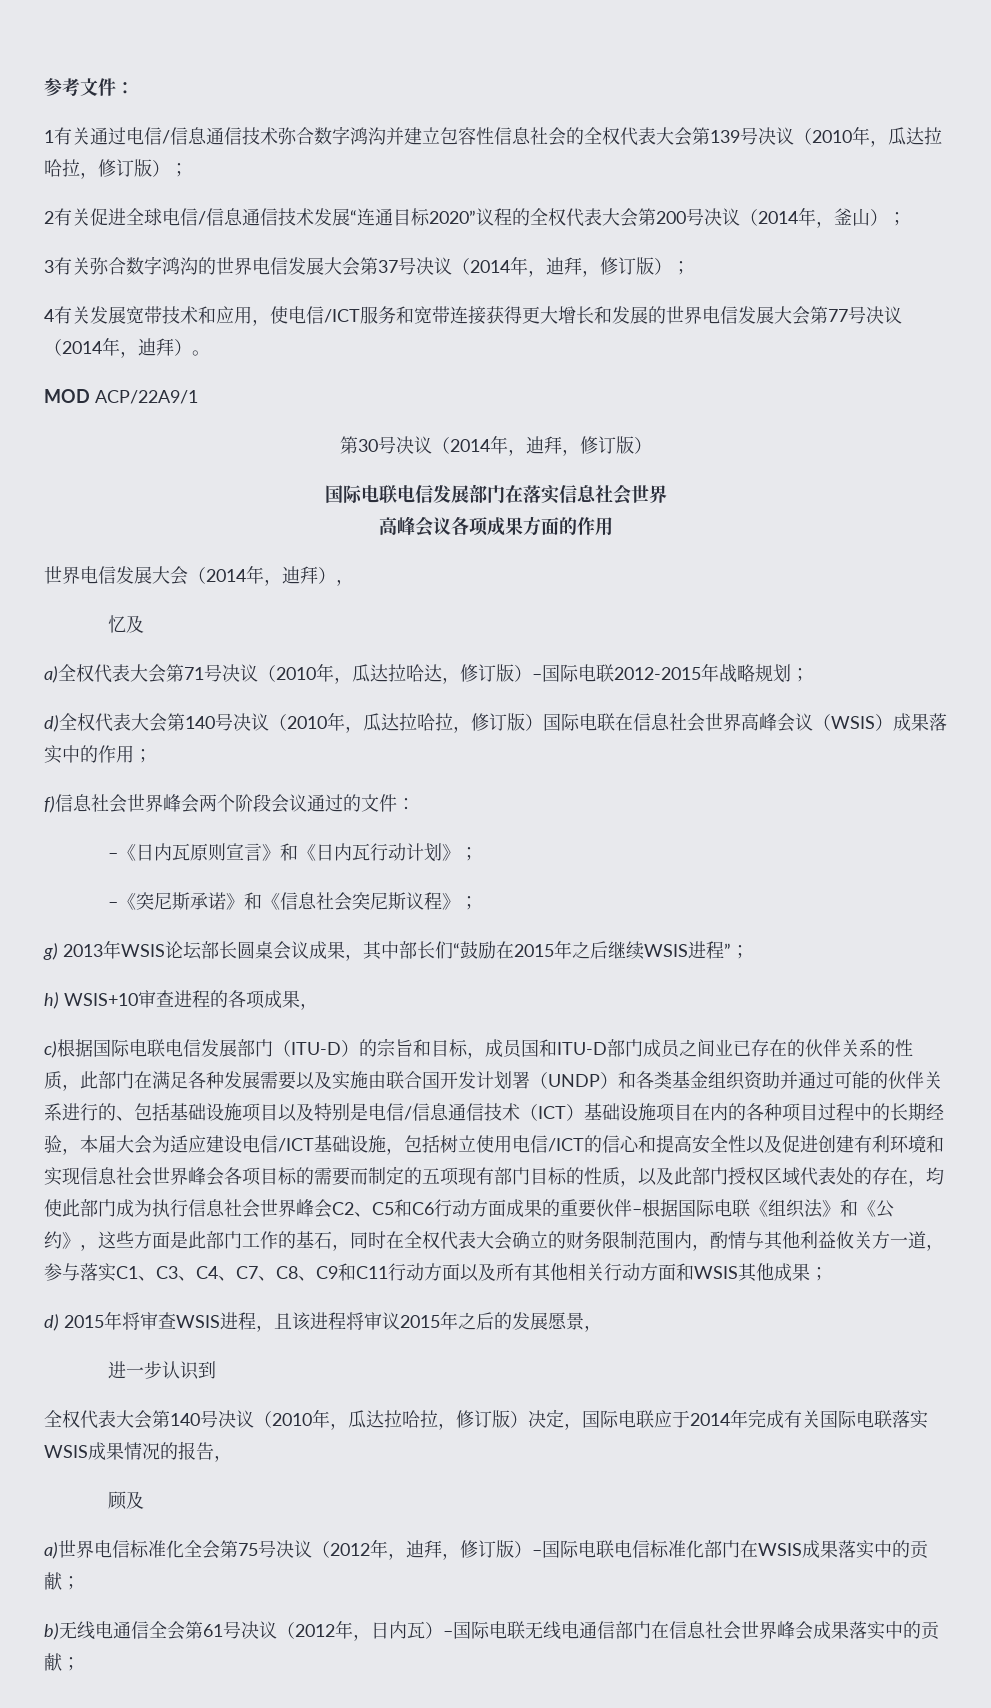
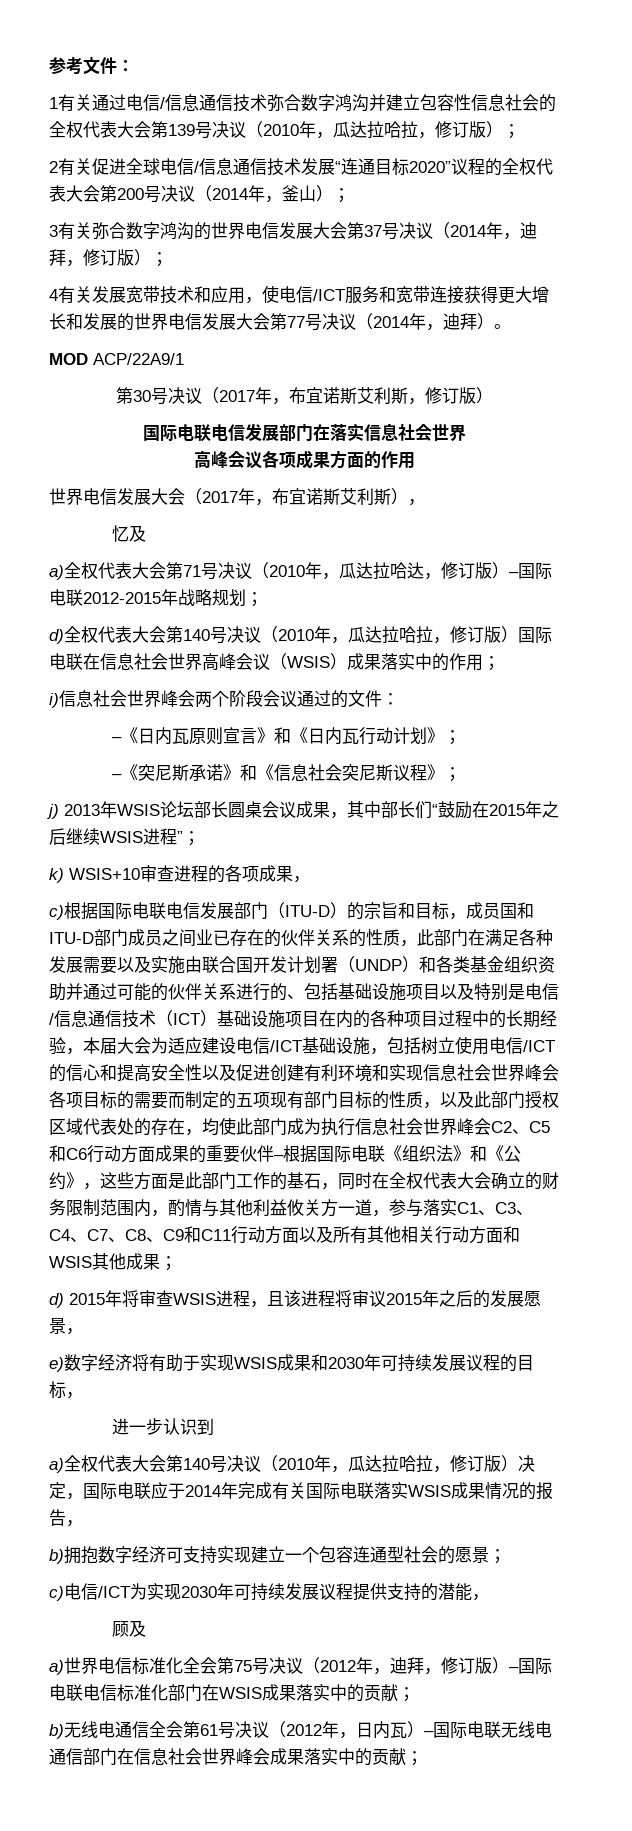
- 第30号决议（2014年，迪拜，修订版）
+ 第30号决议（2017年，布宜诺斯艾利斯，修订版）
- 世界电信发展大会（2014年，迪拜），
+ 世界电信发展大会（2017年，布宜诺斯艾利斯），
- f)信息社会世界峰会两个阶段会议通过的文件：
+ i)信息社会世界峰会两个阶段会议通过的文件：
- g) 2013年WSIS论坛部长圆桌会议成果，其中部长们“鼓励在2015年之后继续WSIS进程”；
+ j) 2013年WSIS论坛部长圆桌会议成果，其中部长们“鼓励在2015年之后继续WSIS进程”；
- h) WSIS+10审查进程的各项成果，
+ k) WSIS+10审查进程的各项成果，
+ e)数字经济将有助于实现WSIS成果和2030年可持续发展议程的目标，
- 全权代表大会第140号决议（2010年，瓜达拉哈拉，修订版）决定，国际电联应于2014年完成有关国际电联落实WSIS成果情况的报告，
+ a)全权代表大会第140号决议（2010年，瓜达拉哈拉，修订版）决定，国际电联应于2014年完成有关国际电联落实WSIS成果情况的报告，
+ b)拥抱数字经济可支持实现建立一个包容连通型社会的愿景；
+ c)电信/ICT为实现2030年可持续发展议程提供支持的潜能，

